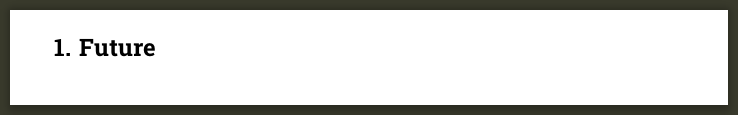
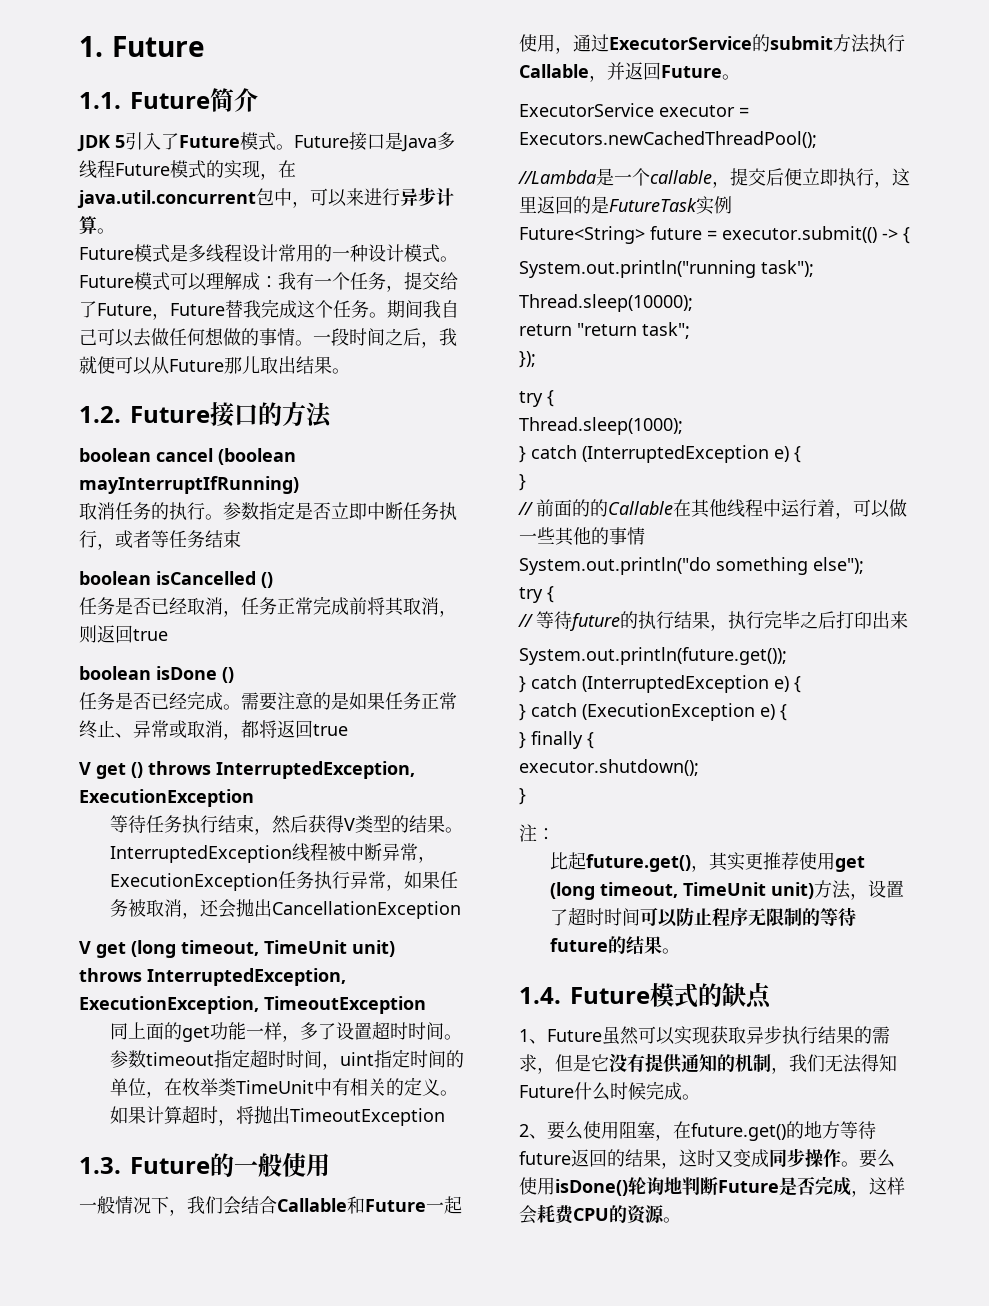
+ 1.1. Future简介
+ JDK 5引入了Future模式。Future接口是Java多线程Future模式的实现，在java.util.concurrent包中，可以来进行异步计算。
+ Future模式是多线程设计常用的一种设计模式。Future模式可以理解成：我有一个任务，提交给了Future，Future替我完成这个任务。期间我自己可以去做任何想做的事情。一段时间之后，我就便可以从Future那儿取出结果。
+ 1.2. Future接口的方法
+ boolean cancel (boolean mayInterruptIfRunning)
+ 取消任务的执行。参数指定是否立即中断任务执行，或者等任务结束
+ boolean isCancelled ()
+ 任务是否已经取消，任务正常完成前将其取消，则返回true
+ boolean isDone ()
+ 任务是否已经完成。需要注意的是如果任务正常终止、异常或取消，都将返回true
+ V get () throws InterruptedException, ExecutionException
+ 等待任务执行结束，然后获得V类型的结果。InterruptedException线程被中断异常，ExecutionException任务执行异常，如果任务被取消，还会抛出CancellationException
+ V get (long timeout, TimeUnit unit)
+ throws InterruptedException, ExecutionException, TimeoutException
+ 同上面的get功能一样，多了设置超时时间。参数timeout指定超时时间，uint指定时间的单位，在枚举类TimeUnit中有相关的定义。如果计算超时，将抛出TimeoutException
+ 1.3. Future的一般使用
+ 一般情况下，我们会结合Callable和Future一起使用，通过ExecutorService的submit方法执行Callable，并返回Future。
+ ExecutorService executor = Executors.newCachedThreadPool();
+ //Lambda是一个callable，提交后便立即执行，这里返回的是FutureTask实例
+ Future<String> future = executor.submit(() -> {
+ System.out.println("running task");
+ Thread.sleep(10000);
+ return "return task";
+ });
+ try {
+ Thread.sleep(1000);
+ } catch (InterruptedException e) {
+ }
+ // 前面的的Callable在其他线程中运行着，可以做一些其他的事情
+ System.out.println("do something else");
+ try {
+ // 等待future的执行结果，执行完毕之后打印出来
+ System.out.println(future.get());
+ } catch (InterruptedException e) {
+ } catch (ExecutionException e) {
+ } finally {
+ executor.shutdown();
+ }
+ 注：
+ 比起future.get()，其实更推荐使用get (long timeout, TimeUnit unit)方法，设置了超时时间可以防止程序无限制的等待future的结果。
+ 1.4. Future模式的缺点
+ 1、Future虽然可以实现获取异步执行结果的需求，但是它没有提供通知的机制，我们无法得知Future什么时候完成。
+ 2、要么使用阻塞，在future.get()的地方等待future返回的结果，这时又变成同步操作。要么使用isDone()轮询地判断Future是否完成，这样会耗费CPU的资源。

